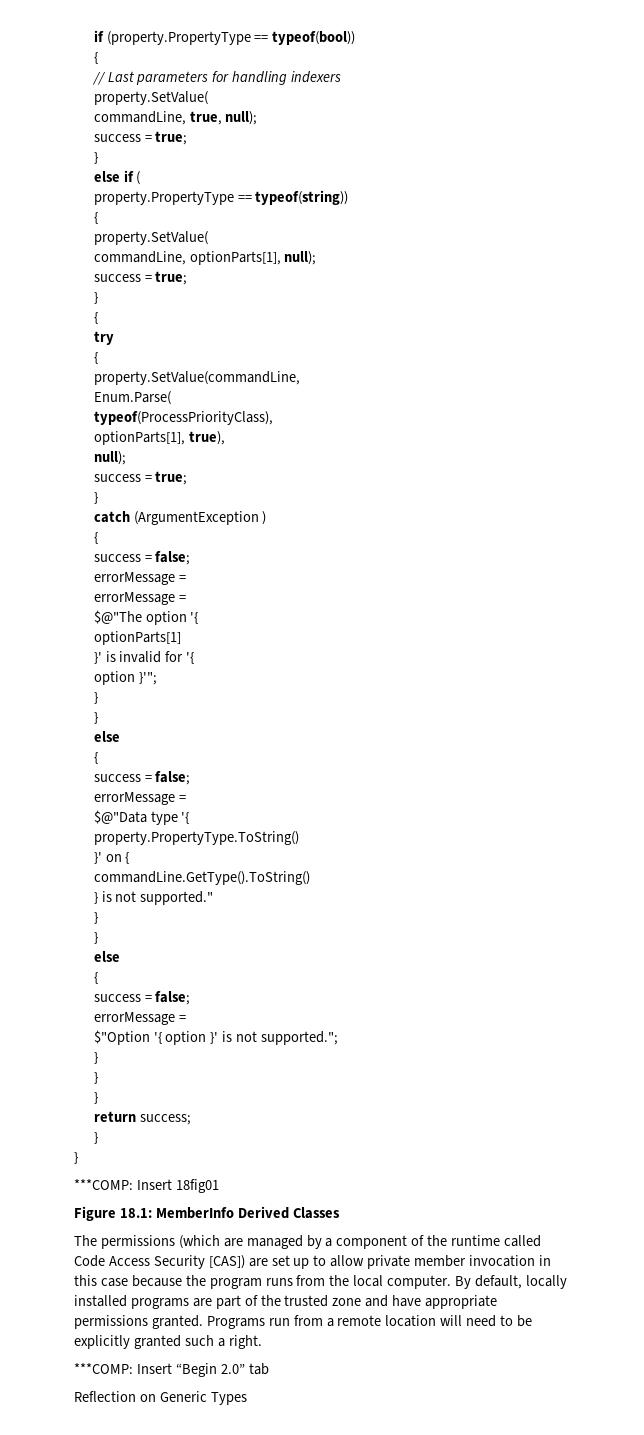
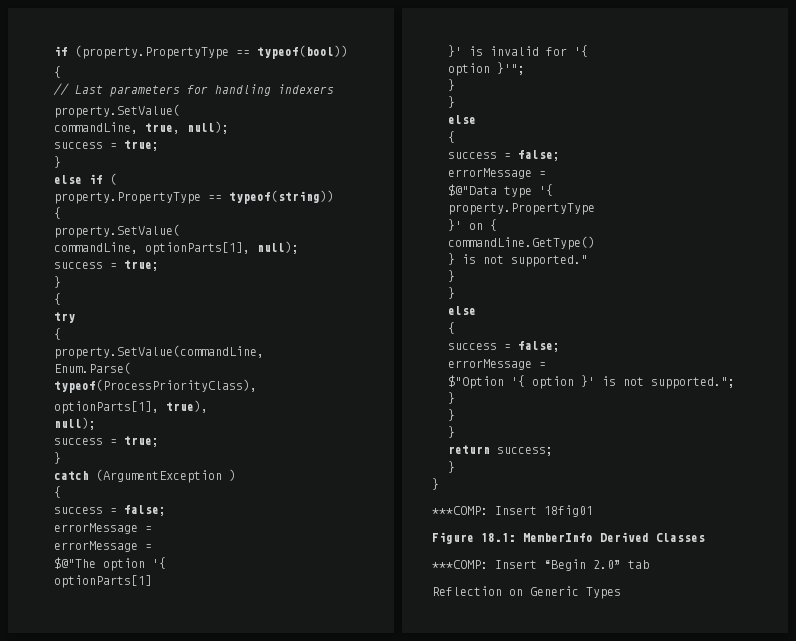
  $@"Data type '{
- property.PropertyType.ToString()
+ property.PropertyType
- commandLine.GetType().ToString()
+ commandLine.GetType()
- The permissions (which are managed by a component of the runtime called Code Access Security [CAS]) are set up to allow private member invocation in this case because the program runs from the local computer. By default, locally installed programs are part of the trusted zone and have appropriate permissions granted. Programs run from a remote location will need to be explicitly granted such a right.

